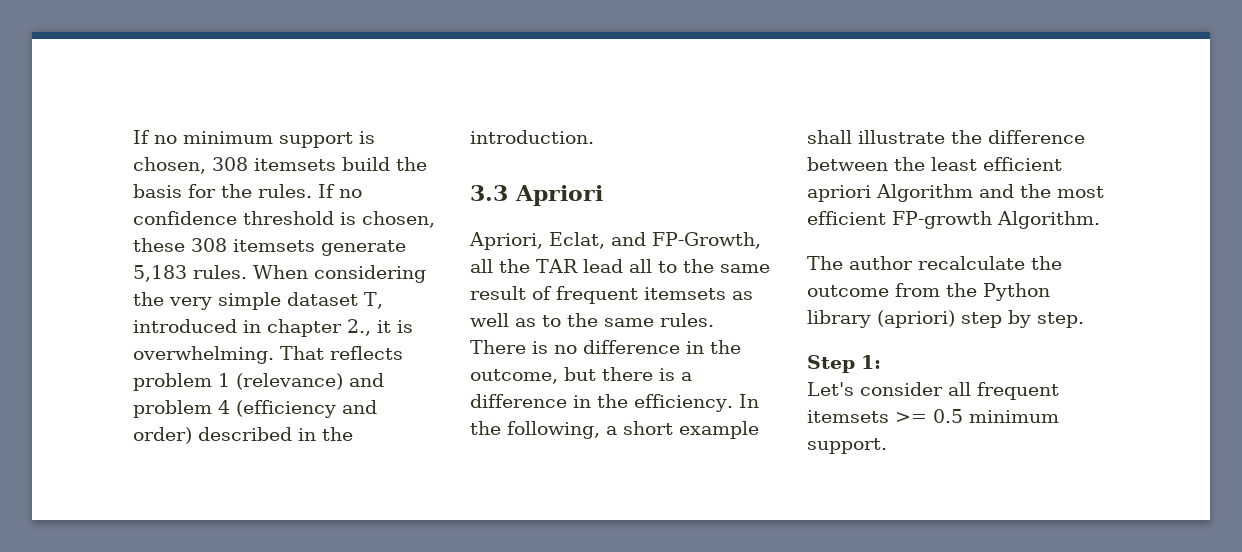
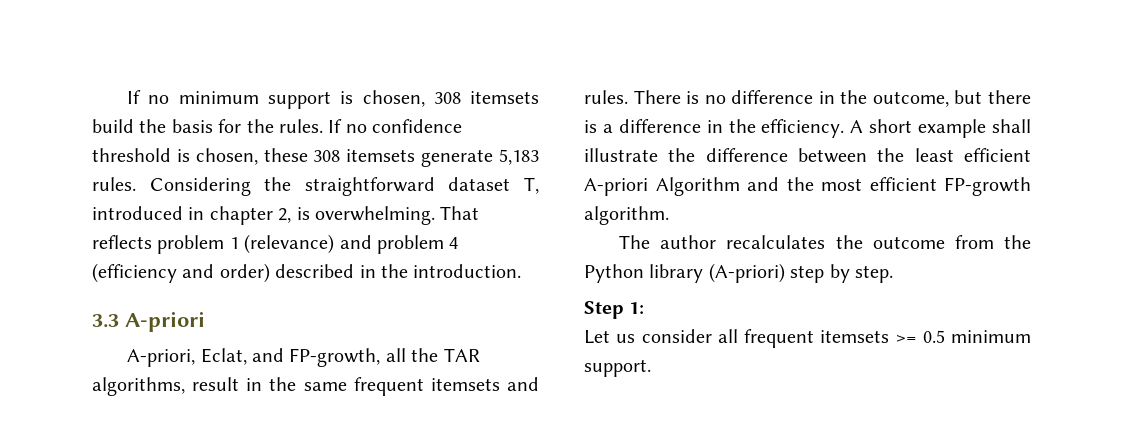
- When considering the very simple dataset T, introduced in chapter 2., it is overwhelming.
+ Considering the straightforward dataset T, introduced in chapter 2, is overwhelming.
- 3.3 Apriori
- Apriori, Eclat, and FP-Growth, all the TAR lead all to the same result of frequent itemsets as well as to the same rules.
+ 3.3 A-priori
+ A-priori, Eclat, and FP-growth, all the TAR algorithms, result in the same frequent itemsets and rules.
- In the following, a short example shall illustrate the difference between the least efficient apriori Algorithm and the most efficient FP-growth Algorithm.
+ A short example shall illustrate the difference between the least efficient A-priori Algorithm and the most efficient FP-growth algorithm.
- The author recalculate the outcome from the Python library (apriori) step by step.
+ The author recalculates the outcome from the Python library (A-priori) step by step.
- Let's consider all frequent itemsets >= 0.5 minimum support.
+ Let us consider all frequent itemsets >= 0.5 minimum support.

